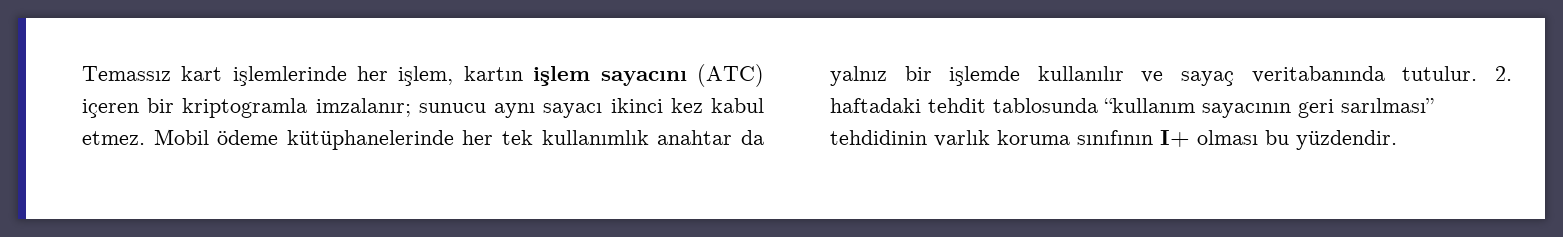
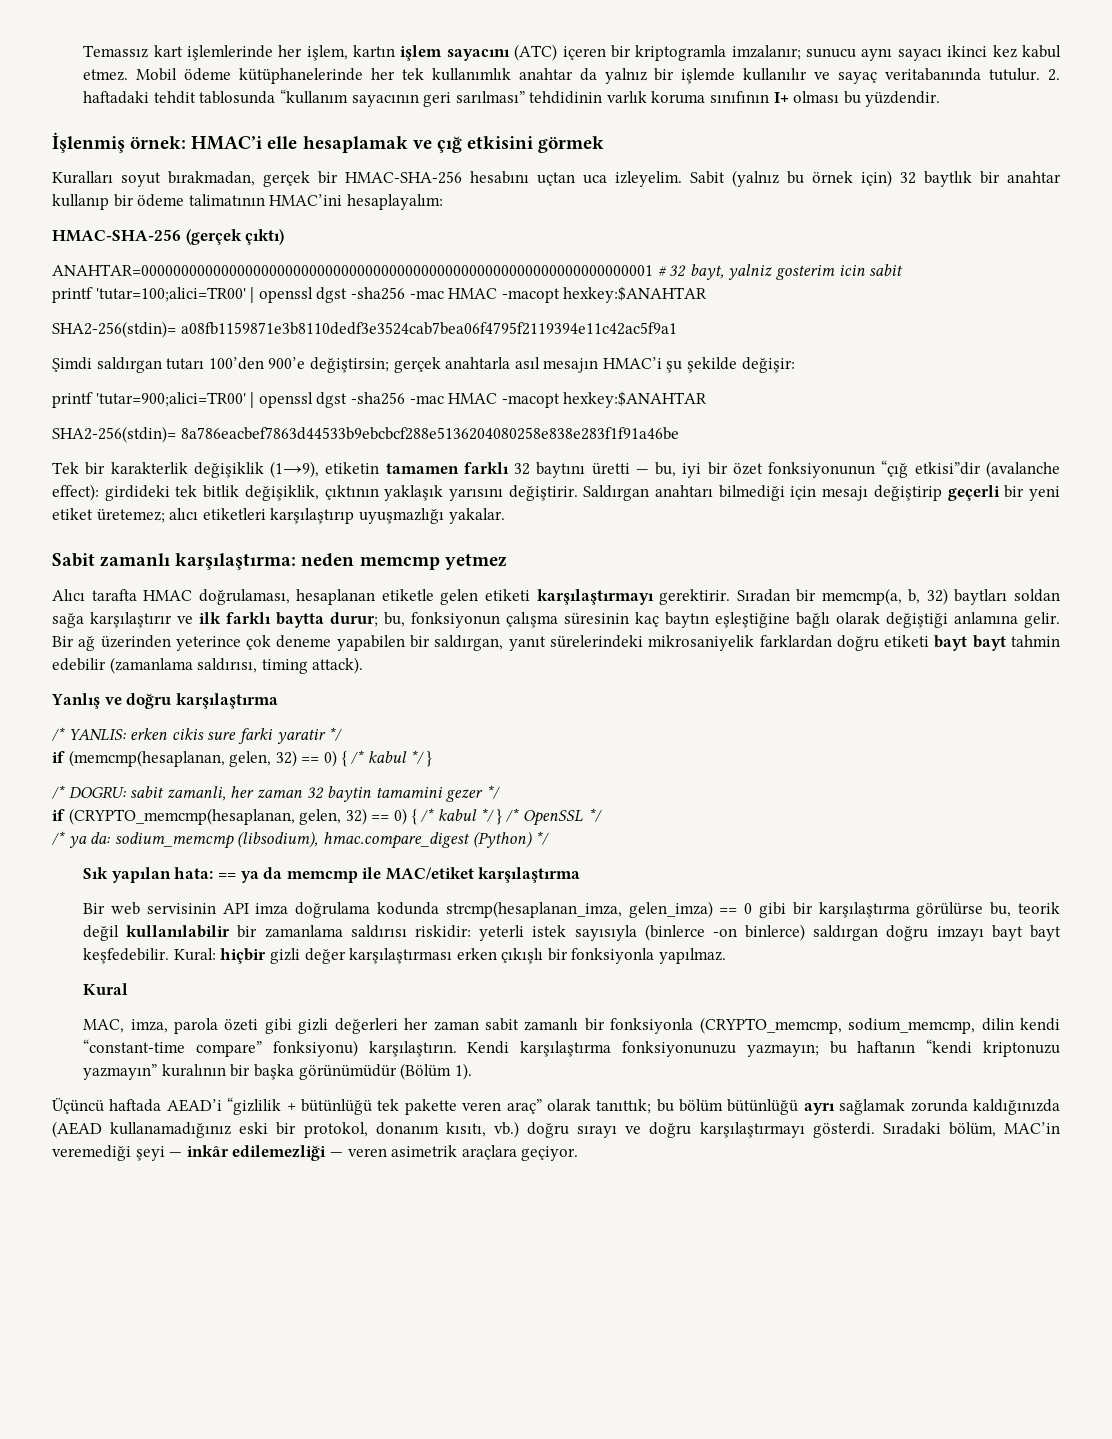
+ İşlenmiş örnek: HMAC’i elle hesaplamak ve çığ etkisini görmek
+ Kuralları soyut bırakmadan, gerçek bir HMAC-SHA-256 hesabını uçtan uca izleyelim. Sabit (yalnız bu örnek için) 32 baytlık bir anahtar kullanıp bir ödeme talimatının HMAC’ini hesaplayalım:
+ HMAC-SHA-256 (gerçek çıktı)
+ ANAHTAR=0000000000000000000000000000000000000000000000000000000000000001 # 32 bayt, yalniz gosterim icin sabit
+ printf 'tutar=100;alici=TR00' | openssl dgst -sha256 -mac HMAC -macopt hexkey:$ANAHTAR
+ SHA2-256(stdin)= a08fb1159871e3b8110dedf3e3524cab7bea06f4795f2119394e11c42ac5f9a1
+ Şimdi saldırgan tutarı 100’den 900’e değiştirsin; gerçek anahtarla asıl mesajın HMAC’i şu şekilde değişir:
+ printf 'tutar=900;alici=TR00' | openssl dgst -sha256 -mac HMAC -macopt hexkey:$ANAHTAR
+ SHA2-256(stdin)= 8a786eacbef7863d44533b9ebcbcf288e5136204080258e838e283f1f91a46be
+ Tek bir karakterlik değişiklik (1→9), etiketin tamamen farklı 32 baytını üretti — bu, iyi bir özet fonksiyonunun “çığ etkisi”dir (avalanche effect): girdideki tek bitlik değişiklik, çıktının yaklaşık yarısını değiştirir. Saldırgan anahtarı bilmediği için mesajı değiştirip geçerli bir yeni etiket üretemez; alıcı etiketleri karşılaştırıp uyuşmazlığı yakalar.
+ Sabit zamanlı karşılaştırma: neden memcmp yetmez
+ Alıcı tarafta HMAC doğrulaması, hesaplanan etiketle gelen etiketi karşılaştırmayı gerektirir. Sıradan bir memcmp(a, b, 32) baytları soldan sağa karşılaştırır ve ilk farklı baytta durur; bu, fonksiyonun çalışma süresinin kaç baytın eşleştiğine bağlı olarak değiştiği anlamına gelir. Bir ağ üzerinden yeterince çok deneme yapabilen bir saldırgan, yanıt sürelerindeki mikrosaniyelik farklardan doğru etiketi bayt bayt tahmin edebilir (zamanlama saldırısı, timing attack).
+ Yanlış ve doğru karşılaştırma
+ /* YANLIS: erken cikis sure farki yaratir */
+ if (memcmp(hesaplanan, gelen, 32) == 0) { /* kabul */ }
+ /* DOGRU: sabit zamanli, her zaman 32 baytin tamamini gezer */
+ if (CRYPTO_memcmp(hesaplanan, gelen, 32) == 0) { /* kabul */ } /* OpenSSL */
+ /* ya da: sodium_memcmp (libsodium), hmac.compare_digest (Python) */
+ Sık yapılan hata: == ya da memcmp ile MAC/etiket karşılaştırma
+ Bir web servisinin API imza doğrulama kodunda strcmp(hesaplanan_imza, gelen_imza) == 0 gibi bir karşılaştırma görülürse bu, teorik değil kullanılabilir bir zamanlama saldırısı riskidir: yeterli istek sayısıyla (binlerce -on binlerce) saldırgan doğru imzayı bayt bayt keşfedebilir. Kural: hiçbir gizli değer karşılaştırması erken çıkışlı bir fonksiyonla yapılmaz.
+ Kural
+ MAC, imza, parola özeti gibi gizli değerleri her zaman sabit zamanlı bir fonksiyonla (CRYPTO_memcmp, sodium_memcmp, dilin kendi “constant-time compare” fonksiyonu) karşılaştırın. Kendi karşılaştırma fonksiyonunuzu yazmayın; bu haftanın “kendi kriptonuzu yazmayın” kuralının bir başka görünümüdür (Bölüm 1).
+ Üçüncü haftada AEAD’i “gizlilik + bütünlüğü tek pakette veren araç” olarak tanıttık; bu bölüm bütünlüğü ayrı sağlamak zorunda kaldığınızda (AEAD kullanamadığınız eski bir protokol, donanım kısıtı, vb.) doğru sırayı ve doğru karşılaştırmayı gösterdi. Sıradaki bölüm, MAC’in veremediği şeyi — inkâr edilemezliği — veren asimetrik araçlara geçiyor.

